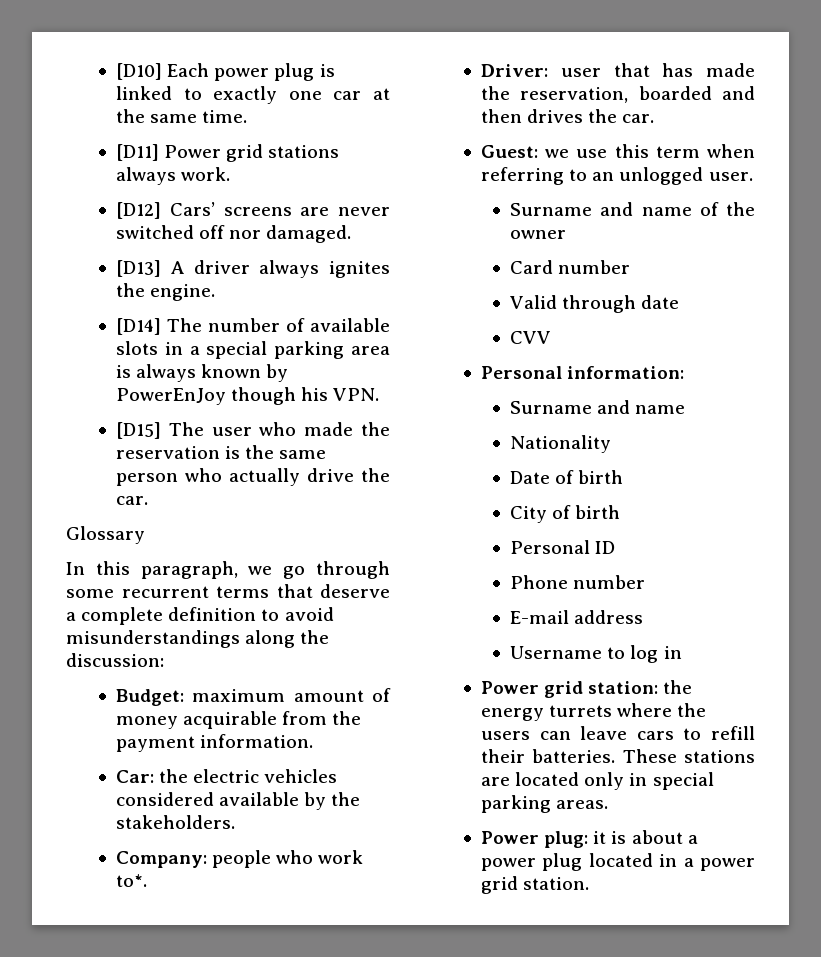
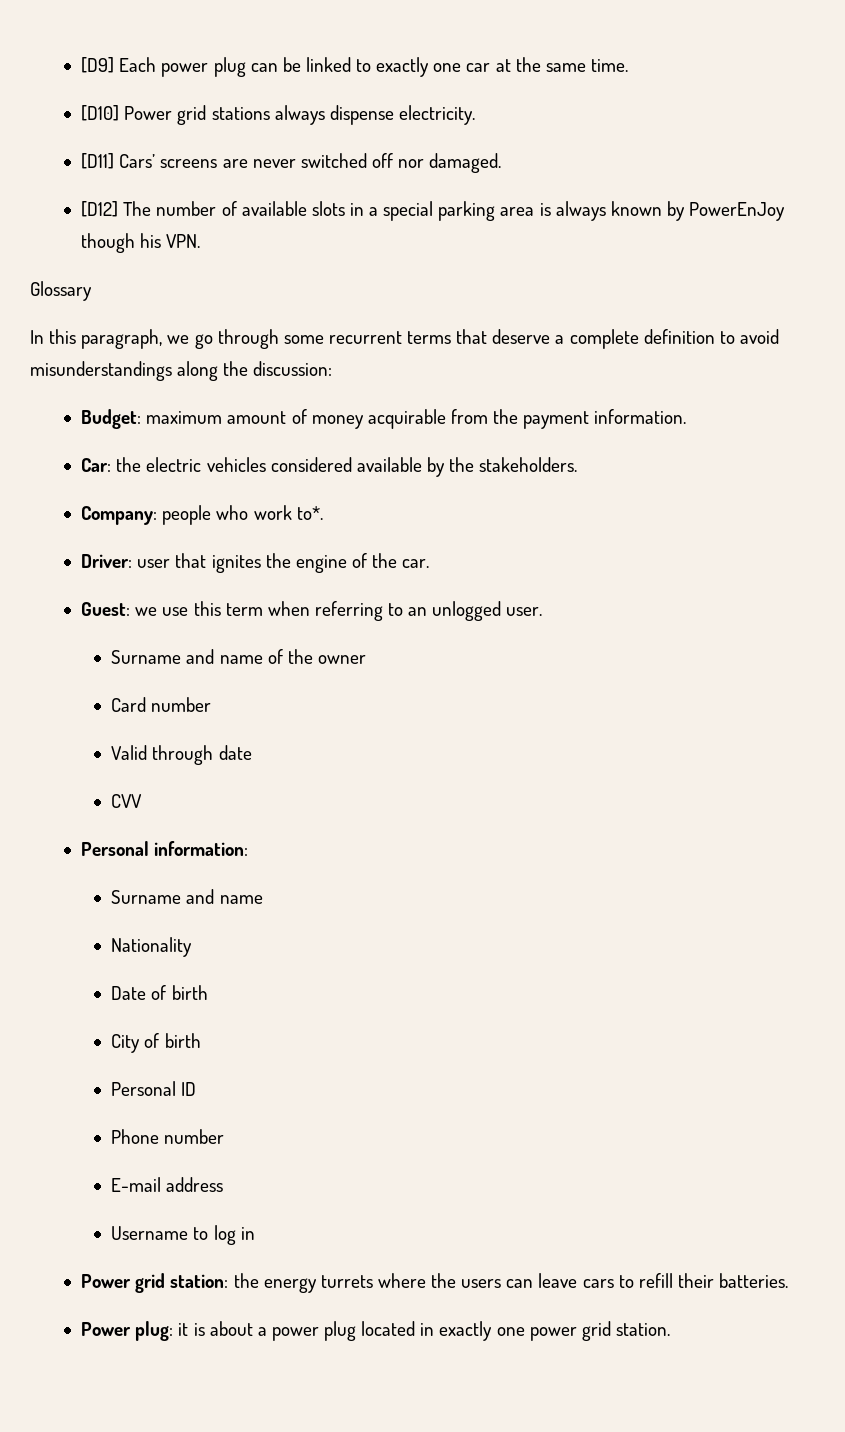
- [D10] Each power plug is linked to exactly one car at the same time.
+ [D9] Each power plug can be linked to exactly one car at the same time.
- [D11] Power grid stations always work.
- [D12] Cars’ screens are never switched off nor damaged.
+ [D10] Power grid stations always dispense electricity.
+ [D11] Cars’ screens are never switched off nor damaged.
- [D13] A driver always ignites the engine.
- [D14] The number of available slots in a special parking area is always known by PowerEnJoy though his VPN.
+ [D12] The number of available slots in a special parking area is always known by PowerEnJoy though his VPN.
- [D15] The user who made the reservation is the same person who actually drive the car.
- Driver: user that has made the reservation, boarded and then drives the car.
+ Driver: user that ignites the engine of the car.
- These stations are located only in special parking areas.
- Power plug: it is about a power plug located in a power grid station.
+ Power plug: it is about a power plug located in exactly one power grid station.

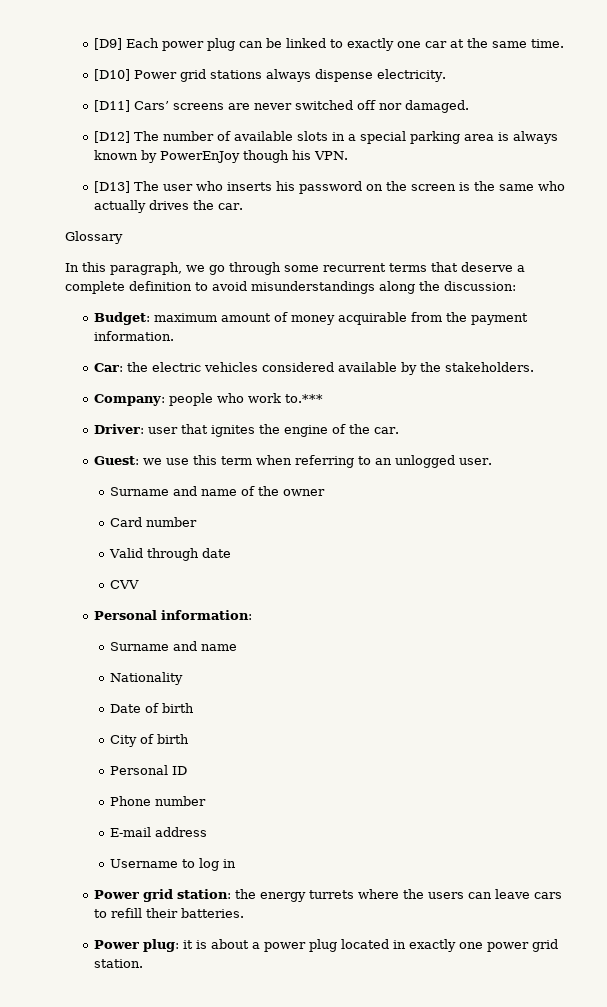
+ [D13] The user who inserts his password on the screen is the same who actually drives the car.
- Company: people who work to*.
+ Company: people who work to.***

